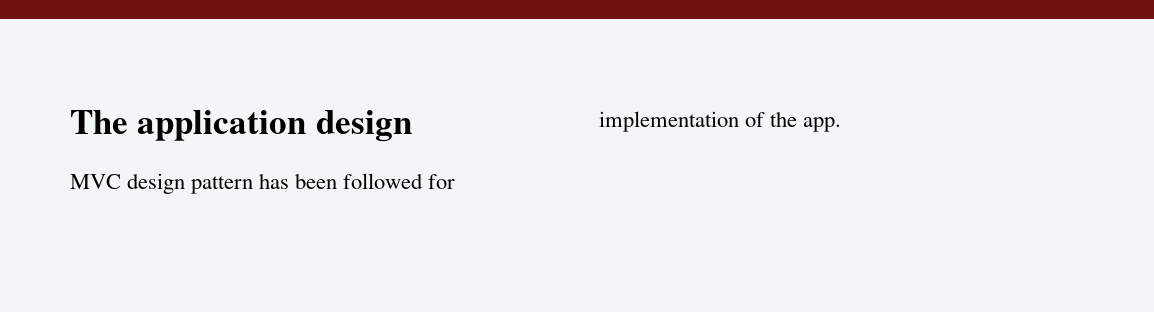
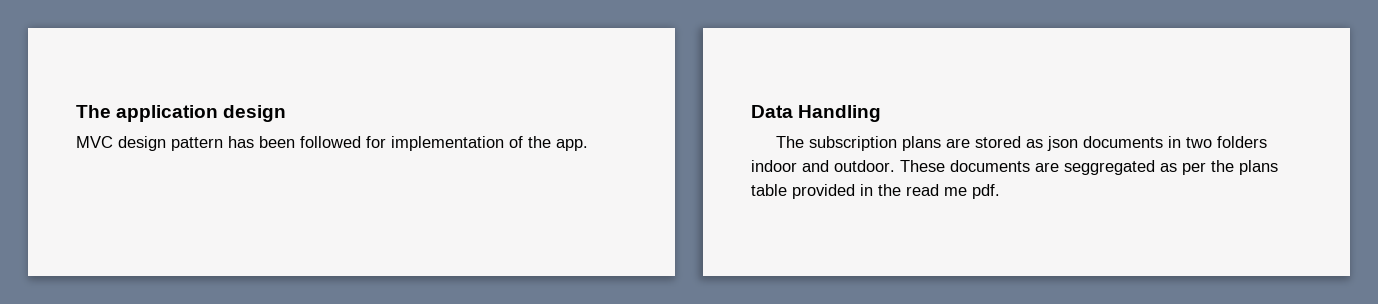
+ Data Handling
+ The subscription plans are stored as json documents in two folders indoor and outdoor. These documents are seggregated as per the plans table provided in the read me pdf.

